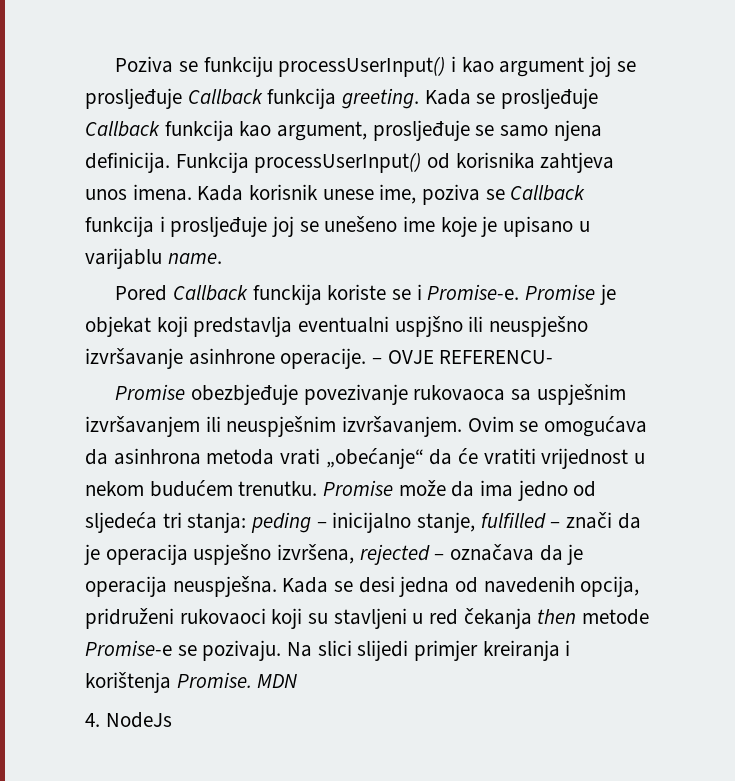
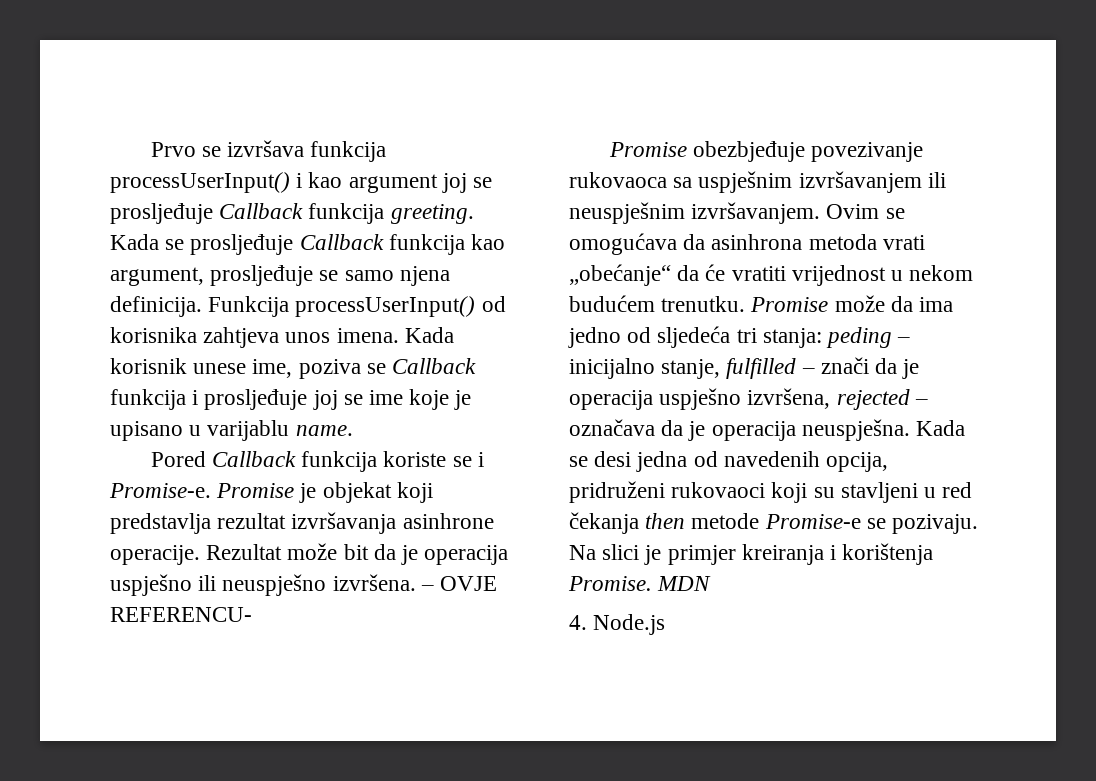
- Poziva se funkciju processUserInput() i kao argument joj se prosljeđuje Callback funkcija greeting.
+ Prvo se izvršava funkcija processUserInput() i kao argument joj se prosljeđuje Callback funkcija greeting.
- Kada korisnik unese ime, poziva se Callback funkcija i prosljeđuje joj se unešeno ime koje je upisano u varijablu name.
+ Kada korisnik unese ime, poziva se Callback funkcija i prosljeđuje joj se ime koje je upisano u varijablu name.
- Pored Callback funckija koriste se i Promise-e.
+ Pored Callback funkcija koriste se i Promise-e.
- Promise je objekat koji predstavlja eventualni uspjšno ili neuspješno izvršavanje asinhrone operacije.
+ Promise je objekat koji predstavlja rezultat izvršavanja asinhrone operacije. Rezultat može bit da je operacija uspješno ili neuspješno izvršena.
- Na slici slijedi primjer kreiranja i korištenja Promise.
+ Na slici je primjer kreiranja i korištenja Promise.
- 4. NodeJs
+ 4. Node.js

